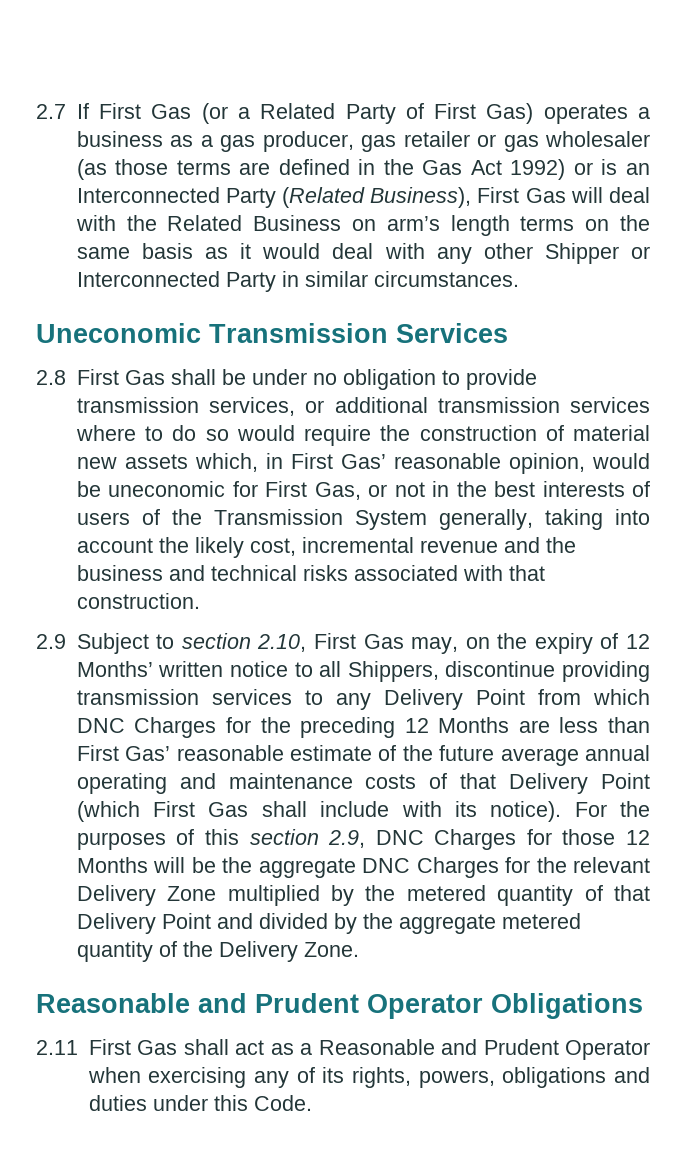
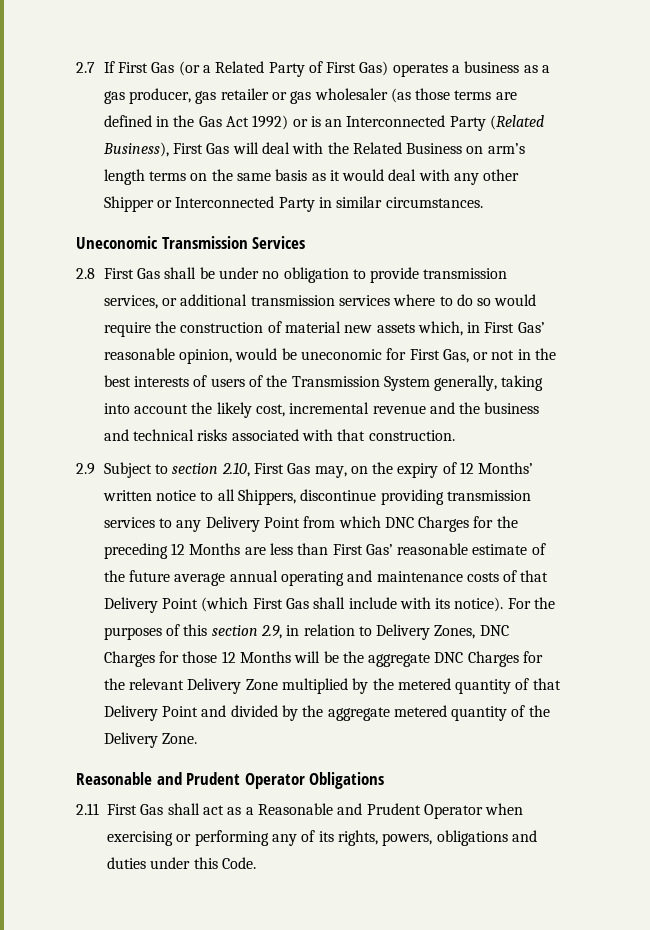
- For the purposes of this section 2.9, DNC Charges for those 12 Months will be the aggregate DNC Charges for the relevant Delivery Zone multiplied by the metered quantity of that Delivery Point and divided by the aggregate metered quantity of the Delivery Zone.
+ For the purposes of this section 2.9, in relation to Delivery Zones, DNC Charges for those 12 Months will be the aggregate DNC Charges for the relevant Delivery Zone multiplied by the metered quantity of that Delivery Point and divided by the aggregate metered quantity of the Delivery Zone.
- 2.11 First Gas shall act as a Reasonable and Prudent Operator when exercising any of its rights, powers, obligations and duties under this Code.
+ 2.11 First Gas shall act as a Reasonable and Prudent Operator when exercising or performing any of its rights, powers, obligations and duties under this Code.

